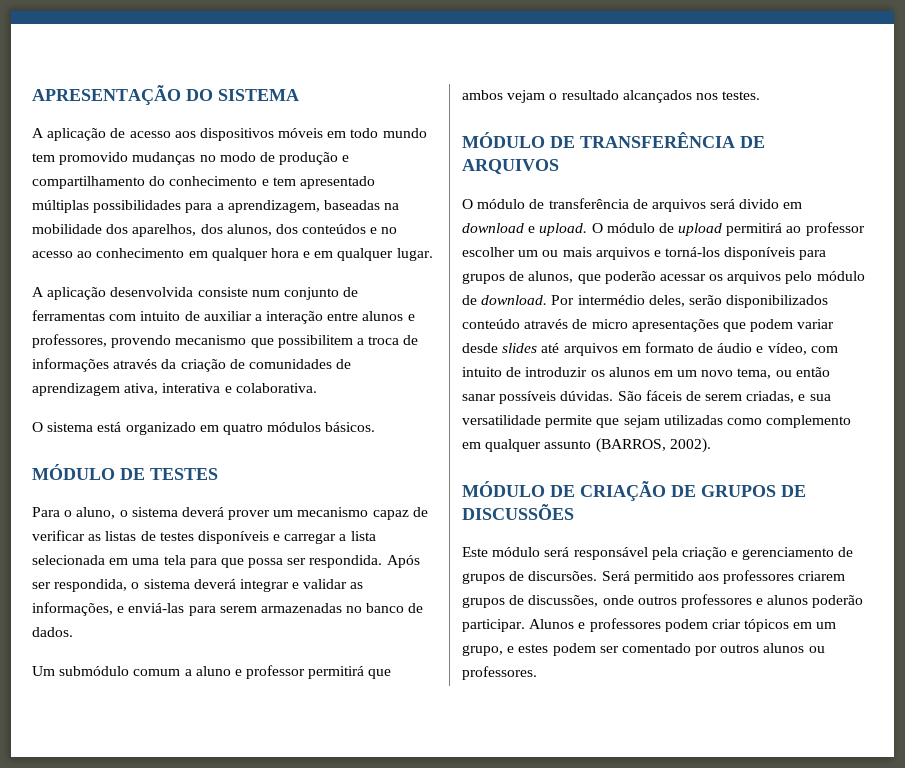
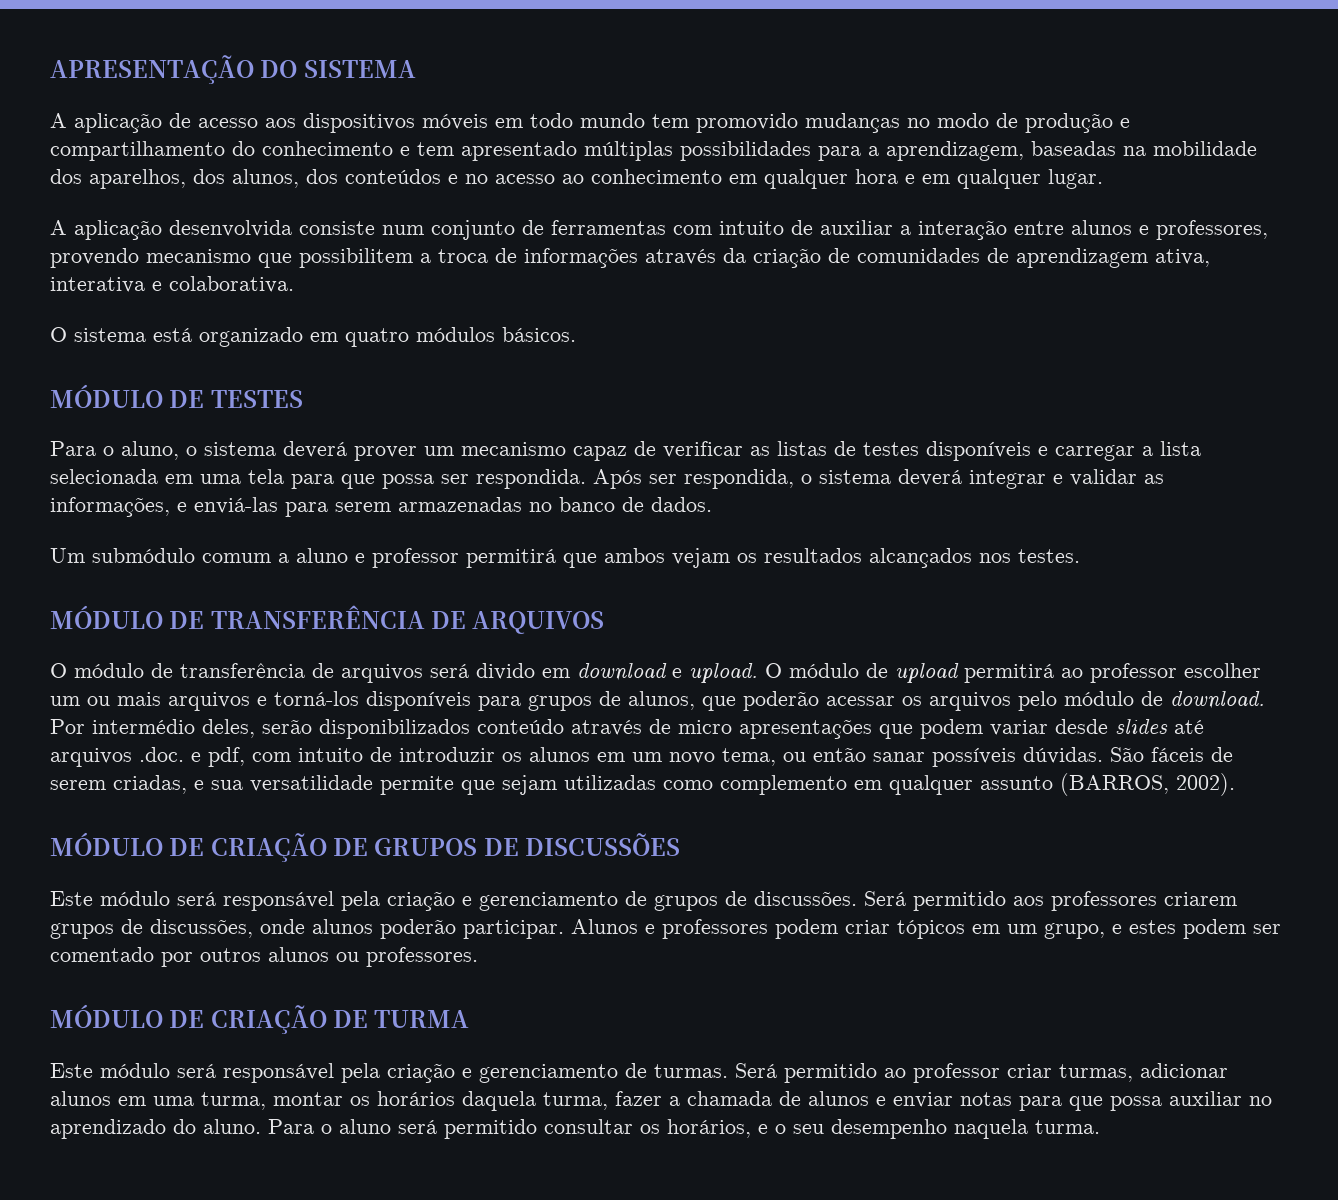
- Um submódulo comum a aluno e professor permitirá que ambos vejam o resultado alcançados nos testes.
+ Um submódulo comum a aluno e professor permitirá que ambos vejam os resultados alcançados nos testes.
- Por intermédio deles, serão disponibilizados conteúdo através de micro apresentações que podem variar desde slides até arquivos em formato de áudio e vídeo, com intuito de introduzir os alunos em um novo tema, ou então sanar possíveis dúvidas.
+ Por intermédio deles, serão disponibilizados conteúdo através de micro apresentações que podem variar desde slides até arquivos .doc. e pdf, com intuito de introduzir os alunos em um novo tema, ou então sanar possíveis dúvidas.
- Este módulo será responsável pela criação e gerenciamento de grupos de discursões.
+ Este módulo será responsável pela criação e gerenciamento de grupos de discussões.
- Será permitido aos professores criarem grupos de discussões, onde outros professores e alunos poderão participar.
+ Será permitido aos professores criarem grupos de discussões, onde alunos poderão participar.
+ MÓDULO DE CRIAÇÃO DE TURMA
+ Este módulo será responsável pela criação e gerenciamento de turmas. Será permitido ao professor criar turmas, adicionar alunos em uma turma, montar os horários daquela turma, fazer a chamada de alunos e enviar notas para que possa auxiliar no aprendizado do aluno. Para o aluno será permitido consultar os horários, e o seu desempenho naquela turma.

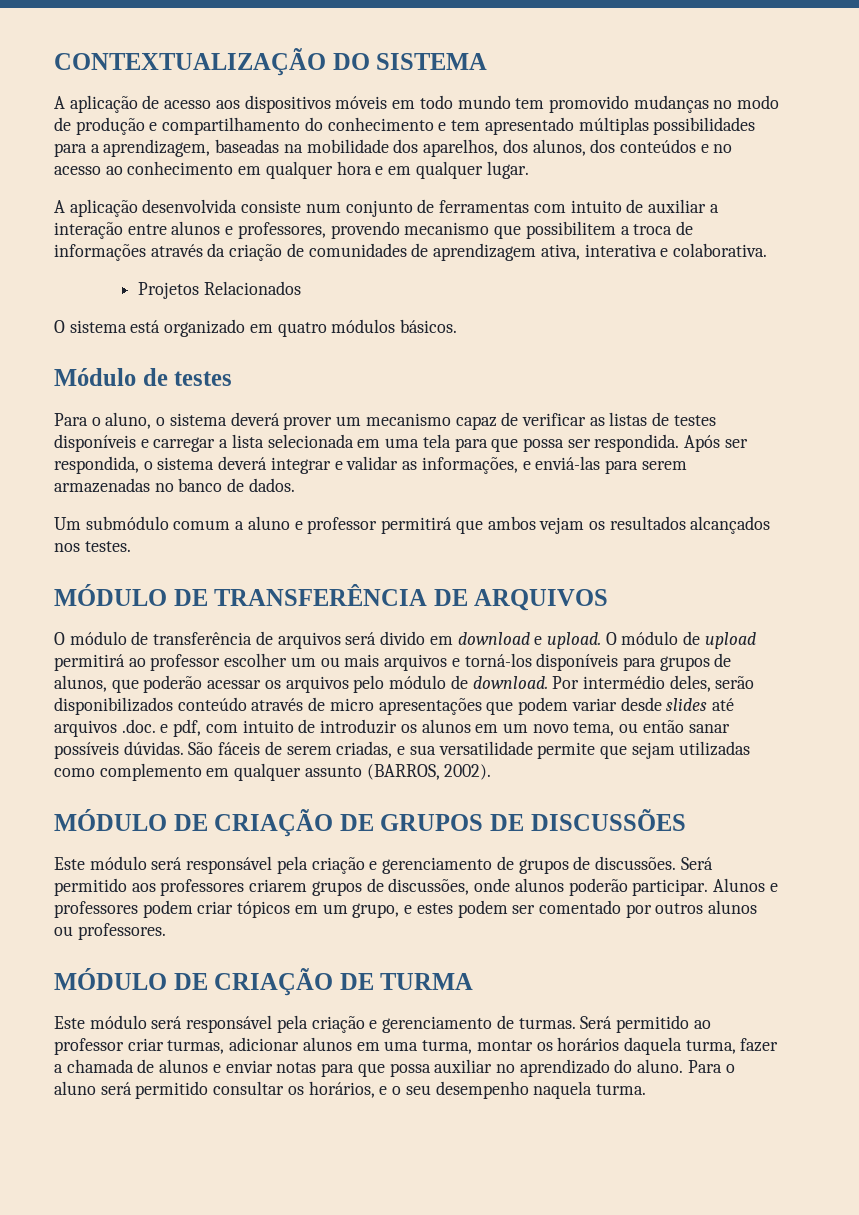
- APRESENTAÇÃO DO SISTEMA
+ CONTEXTUALIZAÇÃO DO SISTEMA
+ Projetos Relacionados
- MÓDULO DE TESTES
+ Módulo de testes

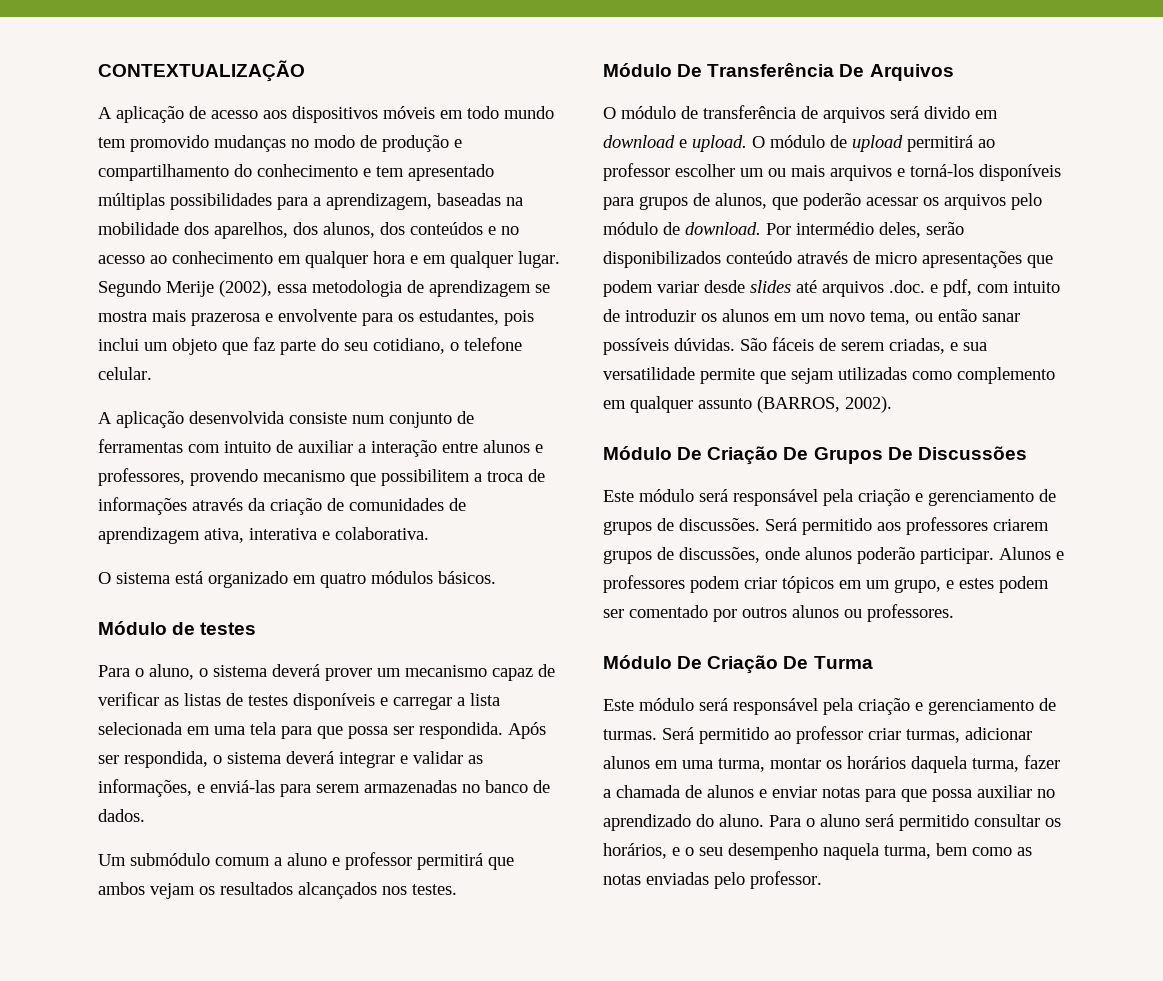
- CONTEXTUALIZAÇÃO DO SISTEMA
+ CONTEXTUALIZAÇÃO
+ Segundo Merije (2002), essa metodologia de aprendizagem se mostra mais prazerosa e envolvente para os estudantes, pois inclui um objeto que faz parte do seu cotidiano, o telefone celular.
- Projetos Relacionados
- MÓDULO DE TRANSFERÊNCIA DE ARQUIVOS
+ Módulo De Transferência De Arquivos
- MÓDULO DE CRIAÇÃO DE GRUPOS DE DISCUSSÕES
+ Módulo De Criação De Grupos De Discussões
- MÓDULO DE CRIAÇÃO DE TURMA
+ Módulo De Criação De Turma
- Para o aluno será permitido consultar os horários, e o seu desempenho naquela turma.
+ Para o aluno será permitido consultar os horários, e o seu desempenho naquela turma, bem como as notas enviadas pelo professor.

